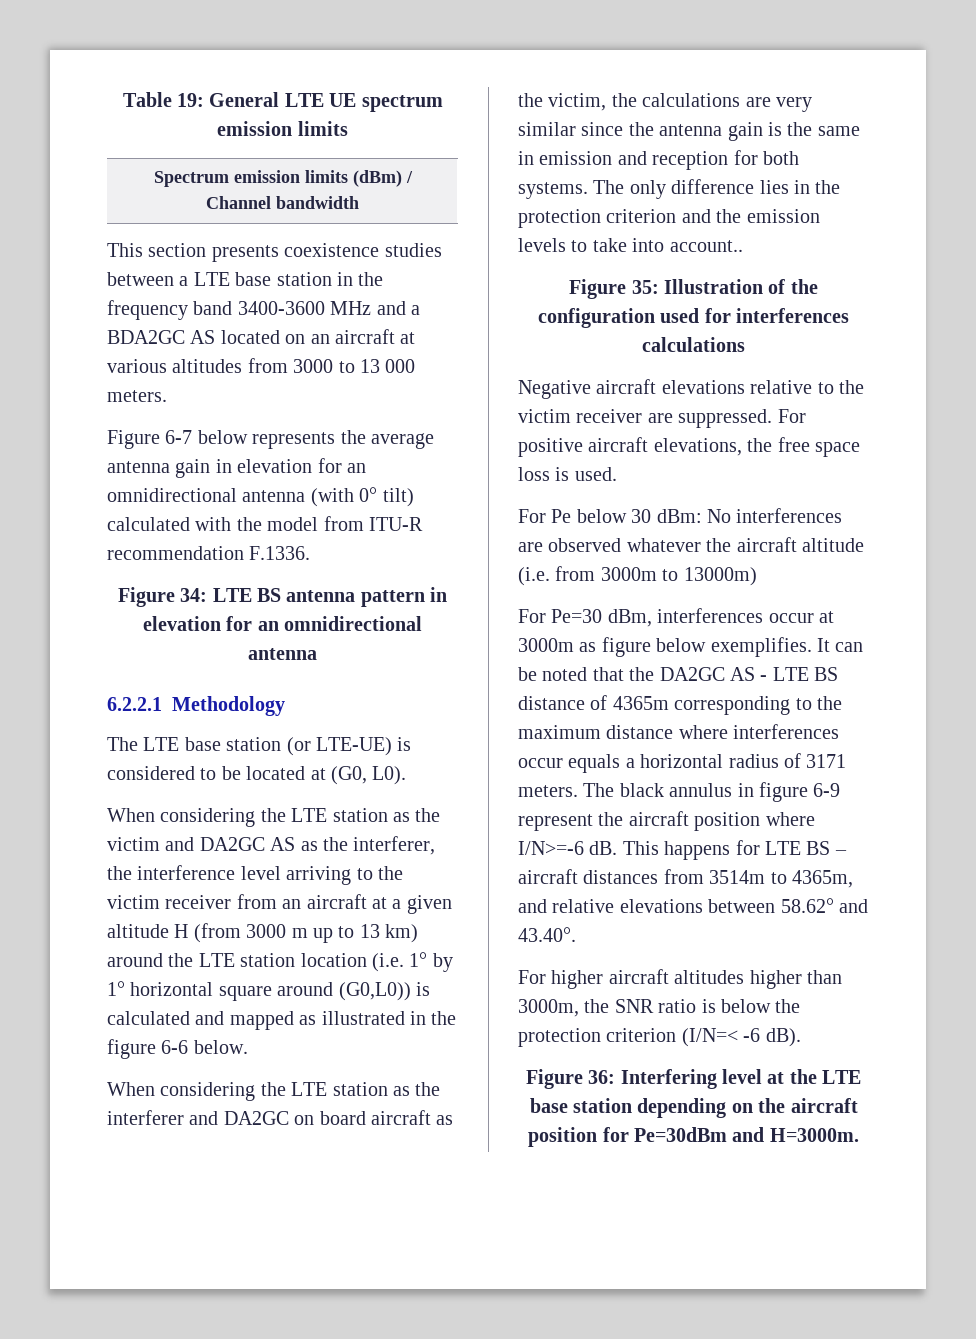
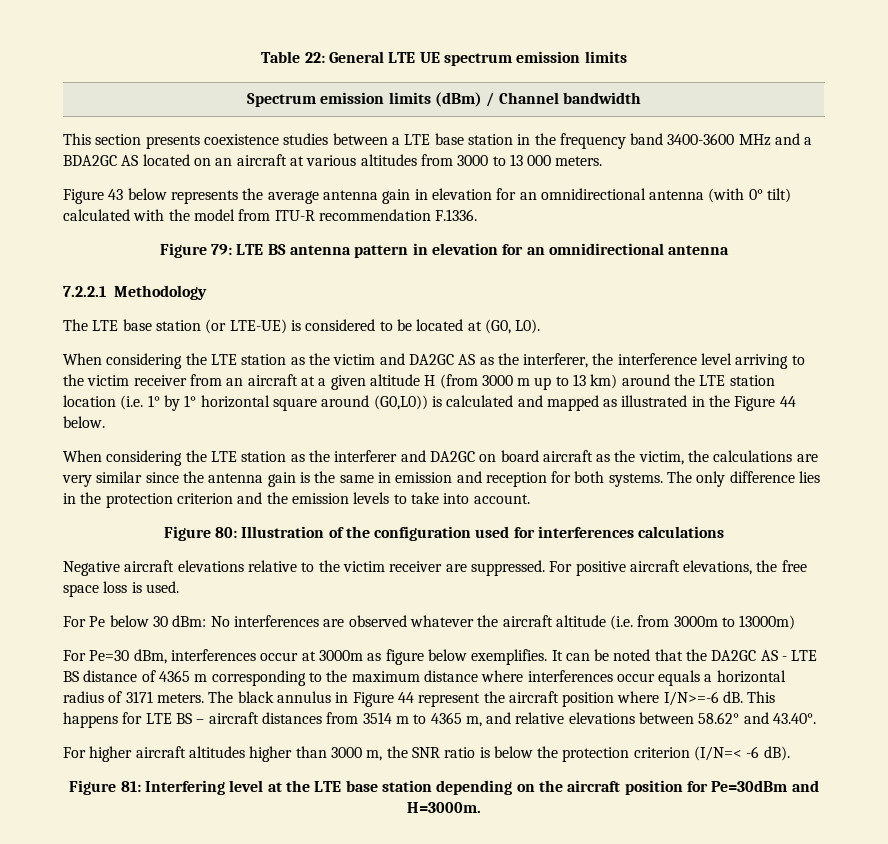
- Table 19: General LTE UE spectrum emission limits
+ Table 22: General LTE UE spectrum emission limits
- Figure 6-7 below represents the average antenna gain in elevation for an omnidirectional antenna (with 0° tilt) calculated with the model from ITU-R recommendation F.1336.
+ Figure 43 below represents the average antenna gain in elevation for an omnidirectional antenna (with 0° tilt) calculated with the model from ITU-R recommendation F.1336.
- Figure 34: LTE BS antenna pattern in elevation for an omnidirectional antenna
+ Figure 79: LTE BS antenna pattern in elevation for an omnidirectional antenna
- 6.2.2.1 Methodology
+ 7.2.2.1 Methodology
- When considering the LTE station as the victim and DA2GC AS as the interferer, the interference level arriving to the victim receiver from an aircraft at a given altitude H (from 3000 m up to 13 km) around the LTE station location (i.e. 1° by 1° horizontal square around (G0,L0)) is calculated and mapped as illustrated in the figure 6-6 below.
+ When considering the LTE station as the victim and DA2GC AS as the interferer, the interference level arriving to the victim receiver from an aircraft at a given altitude H (from 3000 m up to 13 km) around the LTE station location (i.e. 1° by 1° horizontal square around (G0,L0)) is calculated and mapped as illustrated in the Figure 44 below.
- The only difference lies in the protection criterion and the emission levels to take into account..
- Figure 35: Illustration of the configuration used for interferences calculations
+ The only difference lies in the protection criterion and the emission levels to take into account.
+ Figure 80: Illustration of the configuration used for interferences calculations
- It can be noted that the DA2GC AS - LTE BS distance of 4365m corresponding to the maximum distance where interferences occur equals a horizontal radius of 3171 meters.
+ It can be noted that the DA2GC AS - LTE BS distance of 4365 m corresponding to the maximum distance where interferences occur equals a horizontal radius of 3171 meters.
- The black annulus in figure 6-9 represent the aircraft position where I/N>=-6 dB.
+ The black annulus in Figure 44 represent the aircraft position where I/N>=-6 dB.
- This happens for LTE BS – aircraft distances from 3514m to 4365m, and relative elevations between 58.62° and 43.40°.
+ This happens for LTE BS – aircraft distances from 3514 m to 4365 m, and relative elevations between 58.62° and 43.40°.
- For higher aircraft altitudes higher than 3000m, the SNR ratio is below the protection criterion (I/N=< -6 dB).
+ For higher aircraft altitudes higher than 3000 m, the SNR ratio is below the protection criterion (I/N=< -6 dB).
- Figure 36: Interfering level at the LTE base station depending on the aircraft position for Pe=30dBm and H=3000m.
+ Figure 81: Interfering level at the LTE base station depending on the aircraft position for Pe=30dBm and H=3000m.

